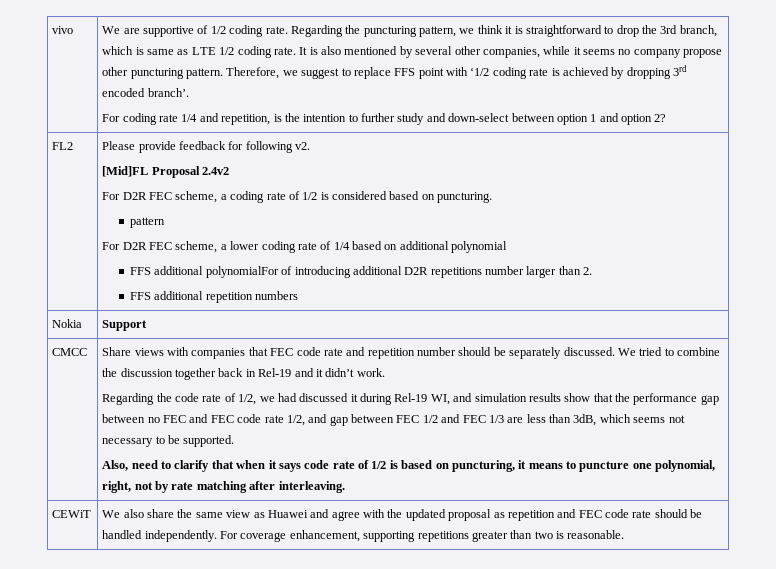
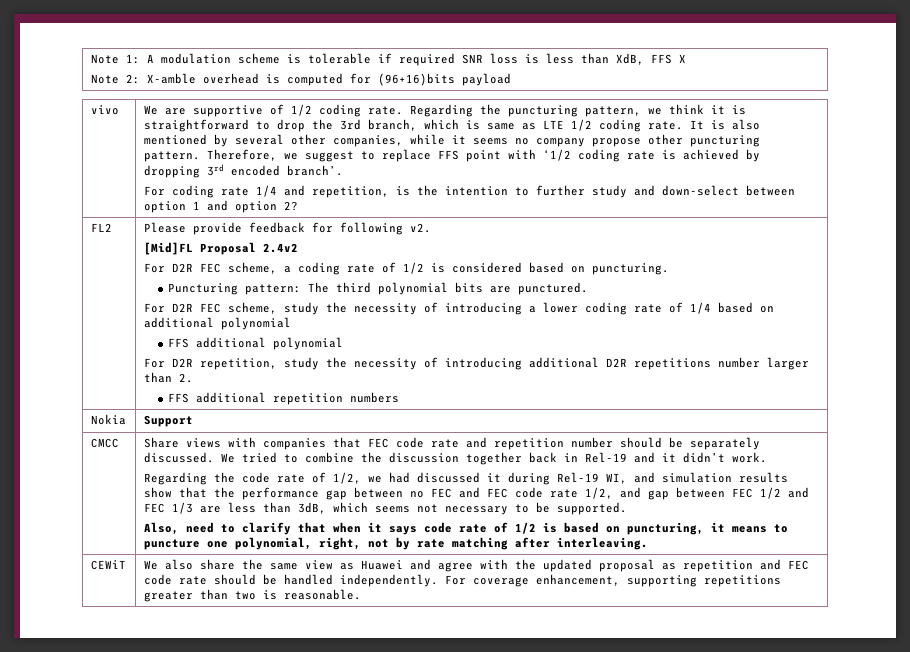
+ Note 1: A modulation scheme is tolerable if required SNR loss is less than XdB, FFS X
+ Note 2: X-amble overhead is computed for (96+16)bits payload
- pattern
- For D2R FEC scheme, a lower coding rate of 1/4 based on additional polynomial
+ Puncturing pattern: The third polynomial bits are punctured.
+ For D2R FEC scheme, study the necessity of introducing a lower coding rate of 1/4 based on additional polynomial
- FFS additional polynomialFor of introducing additional D2R repetitions number larger than 2.
+ FFS additional polynomial
+ For D2R repetition, study the necessity of introducing additional D2R repetitions number larger than 2.

